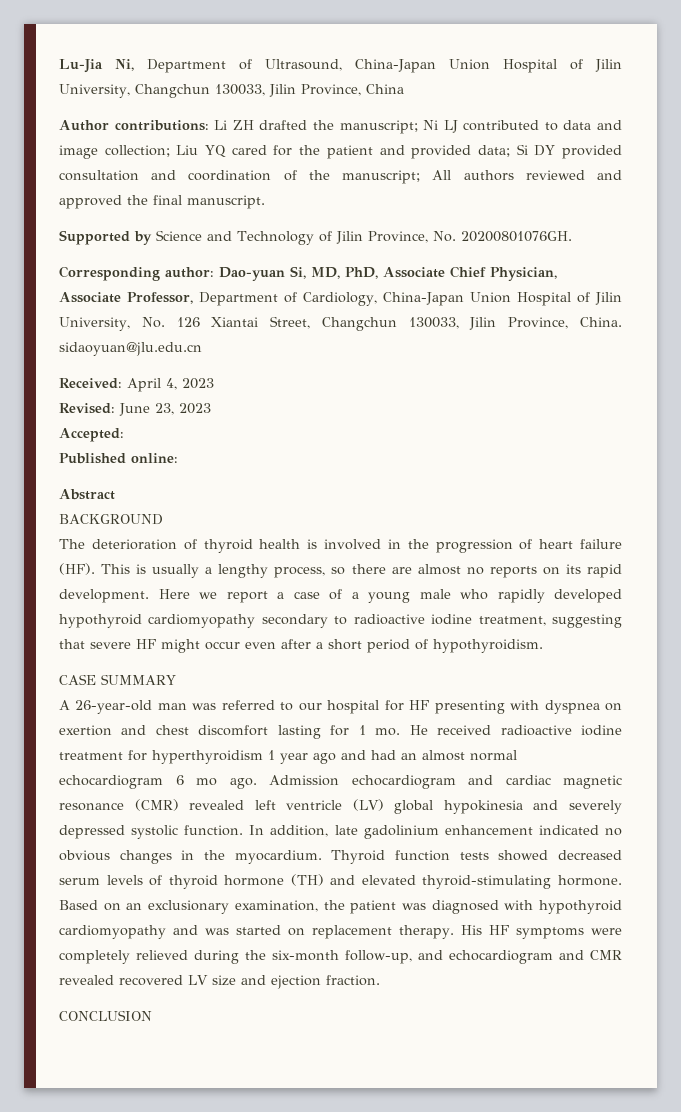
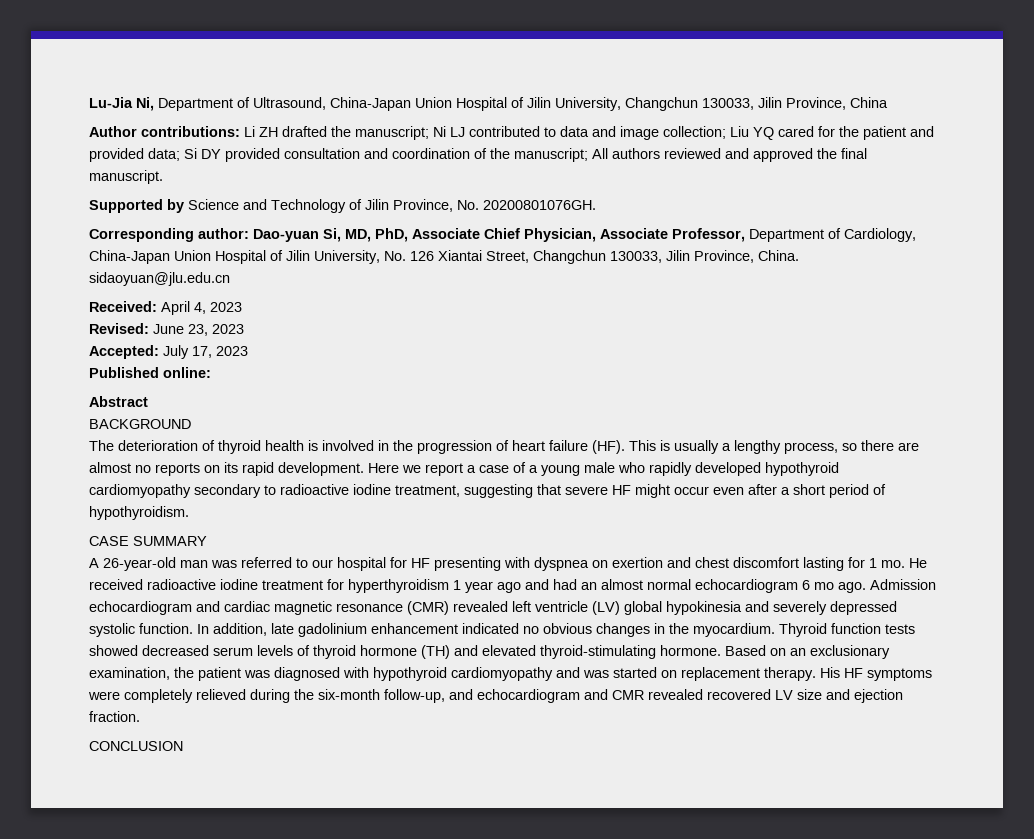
- Accepted:
+ Accepted: July 17, 2023

